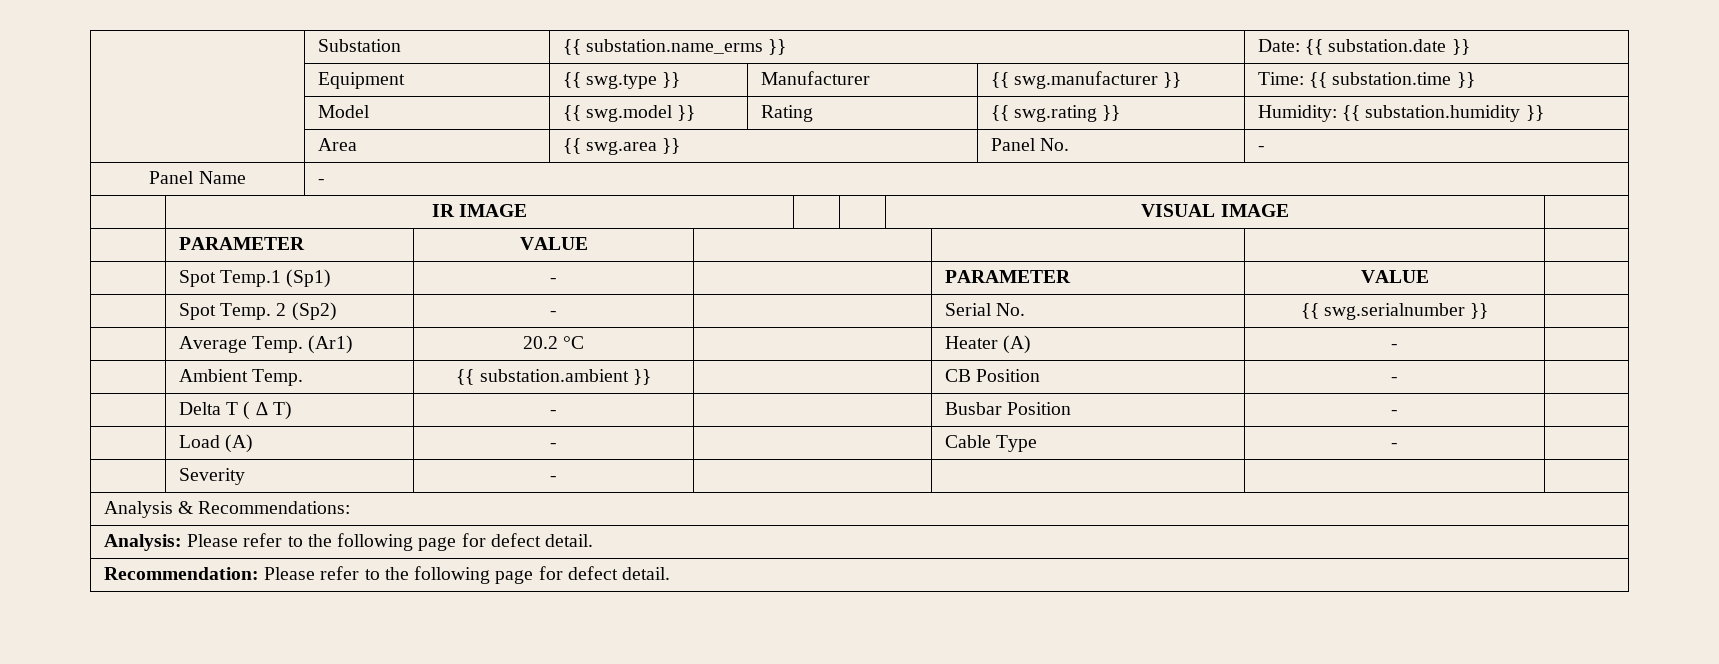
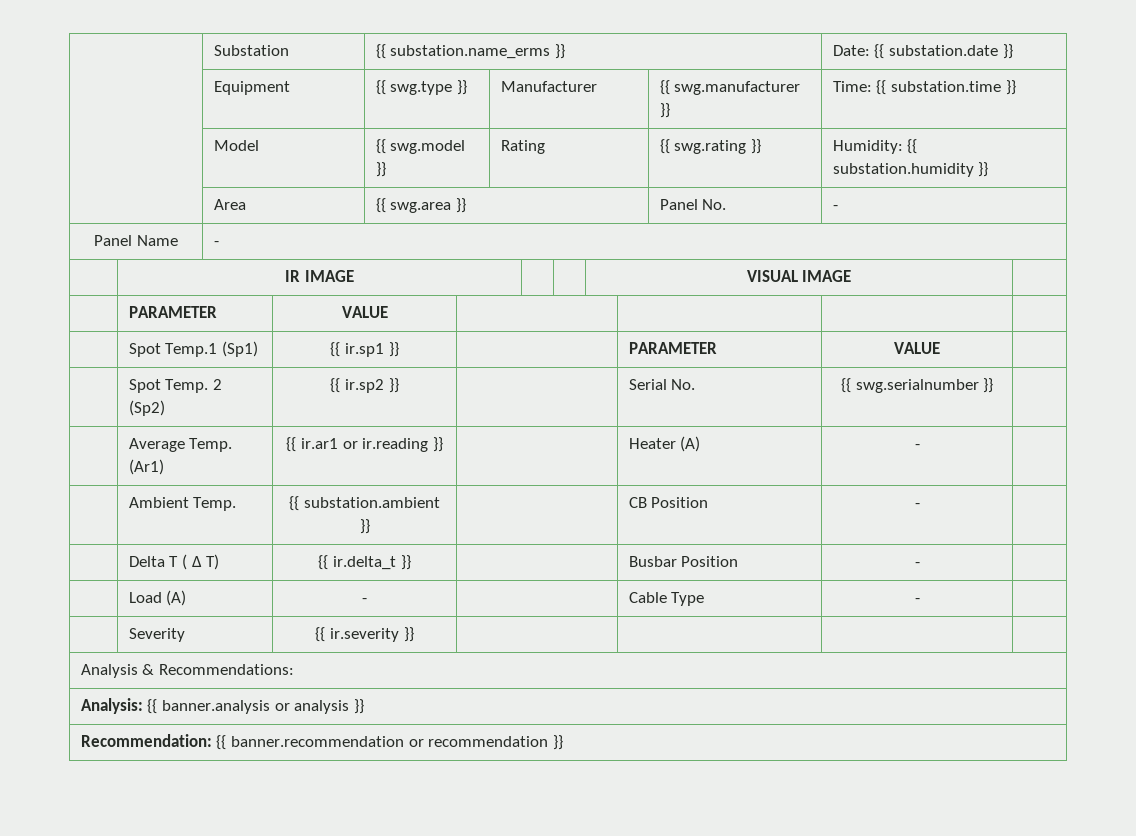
- | Spot Temp.1 (Sp1) | - | | PARAMETER | VALUE |
+ | Spot Temp.1 (Sp1) | {{ ir.sp1 }} | | PARAMETER | VALUE |
- | Spot Temp. 2 (Sp2) | - | | Serial No. | {{ swg.serialnumber }} |
+ | Spot Temp. 2 (Sp2) | {{ ir.sp2 }} | | Serial No. | {{ swg.serialnumber }} |
- | Average Temp. (Ar1) | 20.2 °C | | Heater (A) | - |
+ | Average Temp. (Ar1) | {{ ir.ar1 or ir.reading }} | | Heater (A) | - |
- | Delta T ( ∆ T) | - | | Busbar Position | - |
+ | Delta T ( ∆ T) | {{ ir.delta_t }} | | Busbar Position | - |
- | Severity | - | | | |
+ | Severity | {{ ir.severity }} | | | |
- Analysis: Please refer to the following page for defect detail.
- Recommendation: Please refer to the following page for defect detail.
+ Analysis: {{ banner.analysis or analysis }}
+ Recommendation: {{ banner.recommendation or recommendation }}

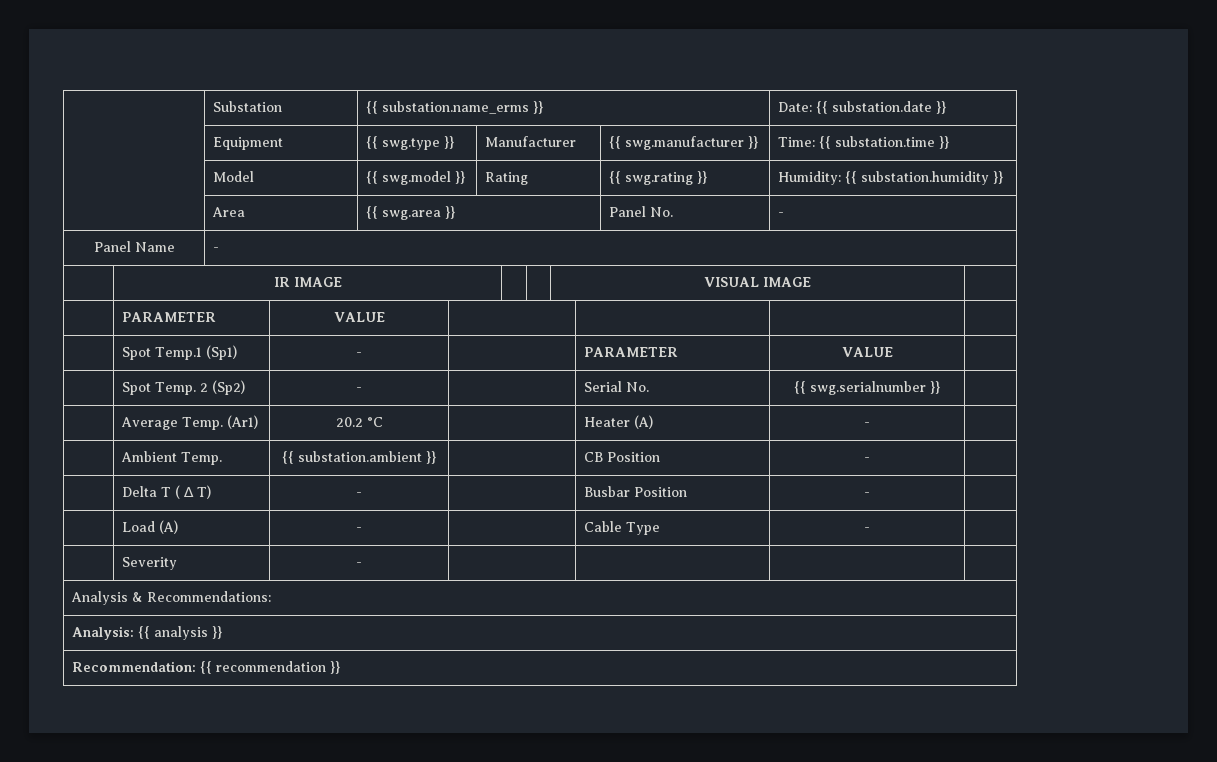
- | Spot Temp.1 (Sp1) | {{ ir.sp1 }} | | PARAMETER | VALUE |
+ | Spot Temp.1 (Sp1) | - | | PARAMETER | VALUE |
- | Spot Temp. 2 (Sp2) | {{ ir.sp2 }} | | Serial No. | {{ swg.serialnumber }} |
+ | Spot Temp. 2 (Sp2) | - | | Serial No. | {{ swg.serialnumber }} |
- | Average Temp. (Ar1) | {{ ir.ar1 or ir.reading }} | | Heater (A) | - |
+ | Average Temp. (Ar1) | 20.2 °C | | Heater (A) | - |
- | Delta T ( ∆ T) | {{ ir.delta_t }} | | Busbar Position | - |
+ | Delta T ( ∆ T) | - | | Busbar Position | - |
- | Severity | {{ ir.severity }} | | | |
+ | Severity | - | | | |
- Analysis: {{ banner.analysis or analysis }}
+ Analysis: {{ analysis }}
- Recommendation: {{ banner.recommendation or recommendation }}
+ Recommendation: {{ recommendation }}

